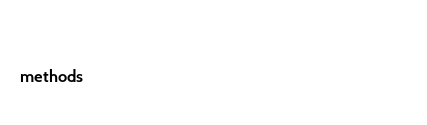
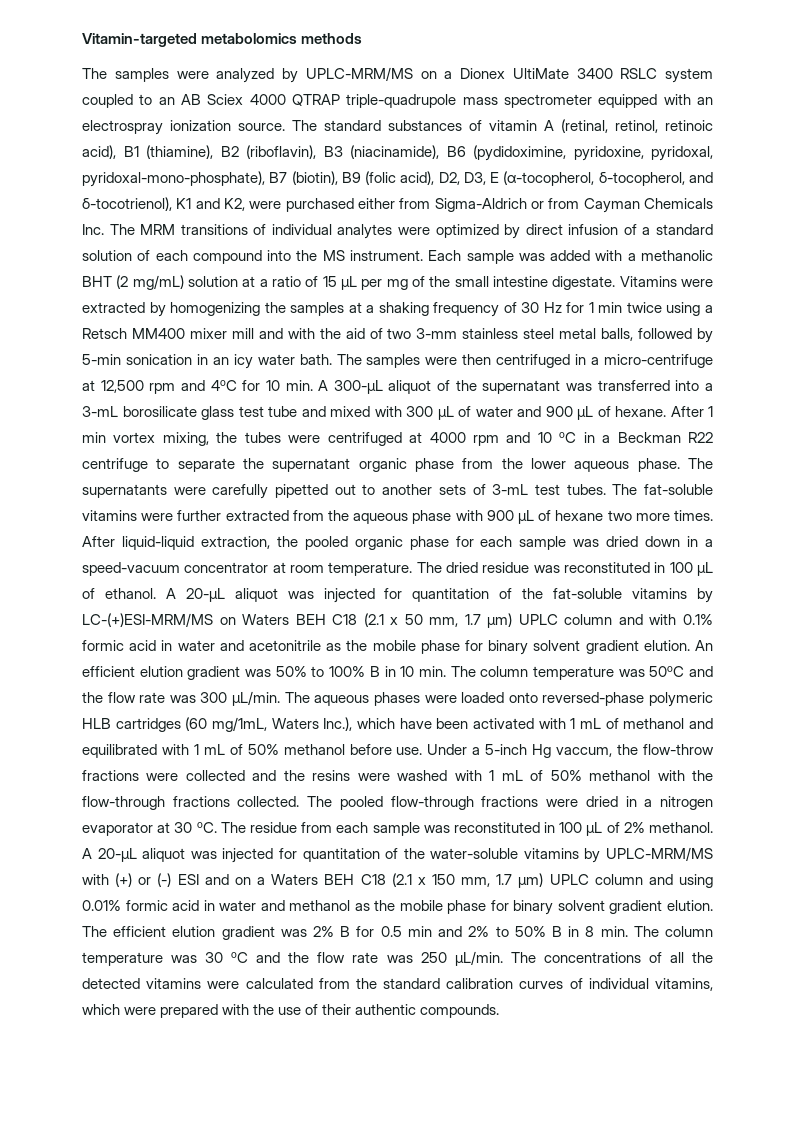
- methods
+ Vitamin-targeted metabolomics methods
+ The samples were analyzed by UPLC-MRM/MS on a Dionex UltiMate 3400 RSLC system coupled to an AB Sciex 4000 QTRAP triple-quadrupole mass spectrometer equipped with an electrospray ionization source. The standard substances of vitamin A (retinal, retinol, retinoic acid), B1 (thiamine), B2 (riboflavin), B3 (niacinamide), B6 (pydidoximine, pyridoxine, pyridoxal, pyridoxal-mono-phosphate), B7 (biotin), B9 (folic acid), D2, D3, E (α-tocopherol, δ-tocopherol, and δ-tocotrienol), K1 and K2, were purchased either from Sigma-Aldrich or from Cayman Chemicals Inc. The MRM transitions of individual analytes were optimized by direct infusion of a standard solution of each compound into the MS instrument. Each sample was added with a methanolic BHT (2 mg/mL) solution at a ratio of 15 μL per mg of the small intestine digestate. Vitamins were extracted by homogenizing the samples at a shaking frequency of 30 Hz for 1 min twice using a Retsch MM400 mixer mill and with the aid of two 3-mm stainless steel metal balls, followed by 5-min sonication in an icy water bath. The samples were then centrifuged in a micro-centrifuge at 12,500 rpm and 4oC for 10 min. A 300-μL aliquot of the supernatant was transferred into a 3-mL borosilicate glass test tube and mixed with 300 μL of water and 900 μL of hexane. After 1 min vortex mixing, the tubes were centrifuged at 4000 rpm and 10 oC in a Beckman R22 centrifuge to separate the supernatant organic phase from the lower aqueous phase. The supernatants were carefully pipetted out to another sets of 3-mL test tubes. The fat-soluble vitamins were further extracted from the aqueous phase with 900 μL of hexane two more times. After liquid-liquid extraction, the pooled organic phase for each sample was dried down in a speed-vacuum concentrator at room temperature. The dried residue was reconstituted in 100 μL of ethanol. A 20-μL aliquot was injected for quantitation of the fat-soluble vitamins by LC-(+)ESI-MRM/MS on Waters BEH C18 (2.1 x 50 mm, 1.7 μm) UPLC column and with 0.1% formic acid in water and acetonitrile as the mobile phase for binary solvent gradient elution. An efficient elution gradient was 50% to 100% B in 10 min. The column temperature was 50oC and the flow rate was 300 μL/min. The aqueous phases were loaded onto reversed-phase polymeric HLB cartridges (60 mg/1mL, Waters Inc.), which have been activated with 1 mL of methanol and equilibrated with 1 mL of 50% methanol before use. Under a 5-inch Hg vaccum, the flow-throw fractions were collected and the resins were washed with 1 mL of 50% methanol with the flow-through fractions collected. The pooled flow-through fractions were dried in a nitrogen evaporator at 30 oC. The residue from each sample was reconstituted in 100 μL of 2% methanol. A 20-μL aliquot was injected for quantitation of the water-soluble vitamins by UPLC-MRM/MS with (+) or (-) ESI and on a Waters BEH C18 (2.1 x 150 mm, 1.7 μm) UPLC column and using 0.01% formic acid in water and methanol as the mobile phase for binary solvent gradient elution. The efficient elution gradient was 2% B for 0.5 min and 2% to 50% B in 8 min. The column temperature was 30 oC and the flow rate was 250 μL/min. The concentrations of all the detected vitamins were calculated from the standard calibration curves of individual vitamins, which were prepared with the use of their authentic compounds.

